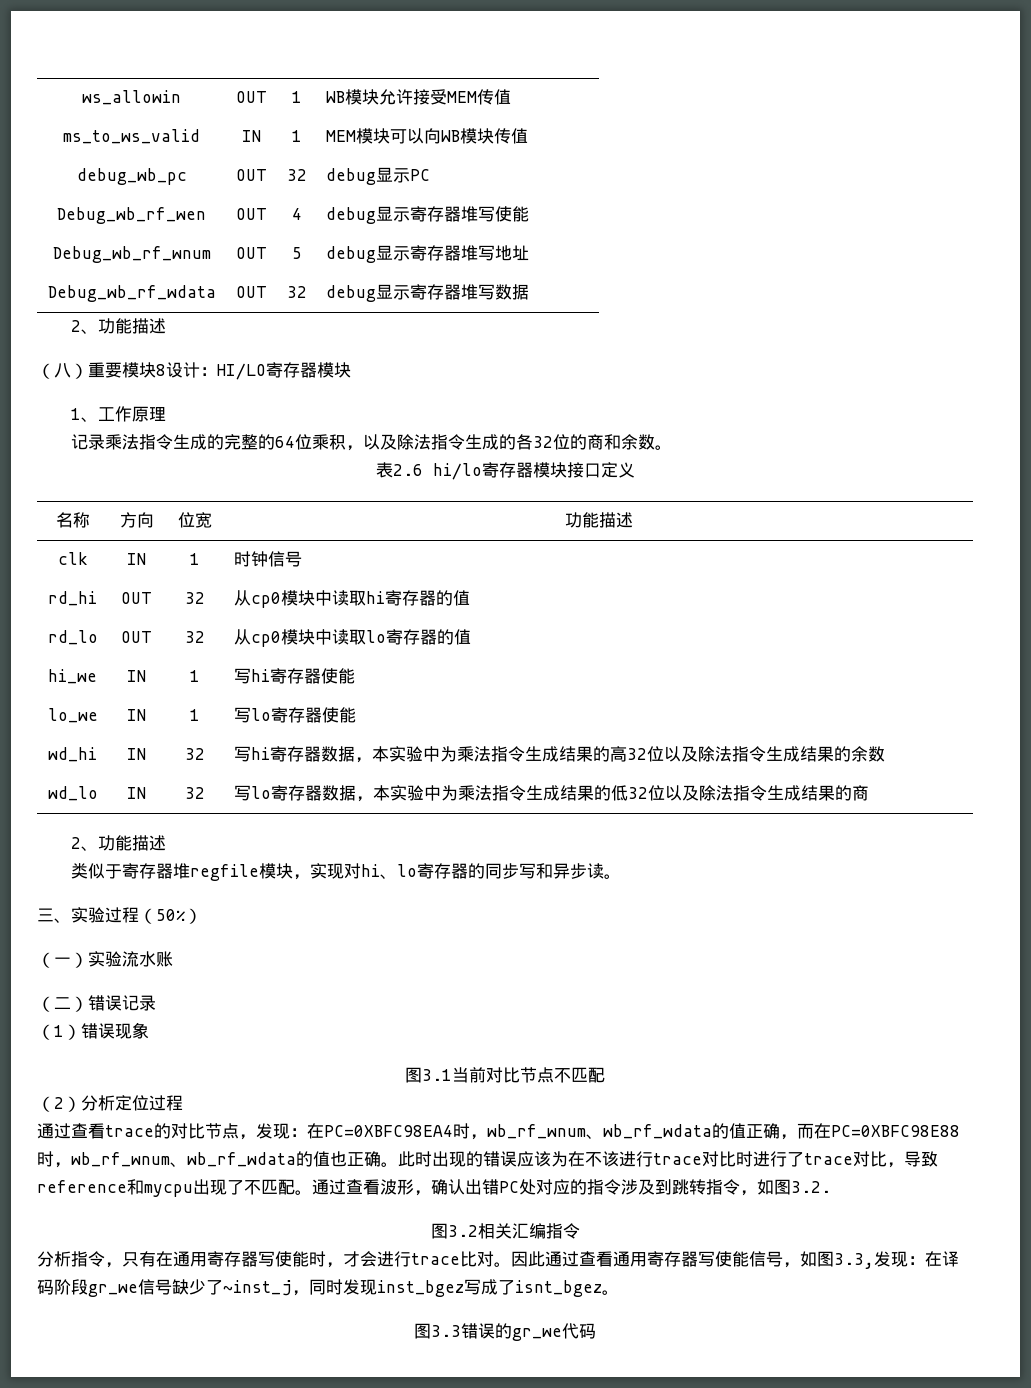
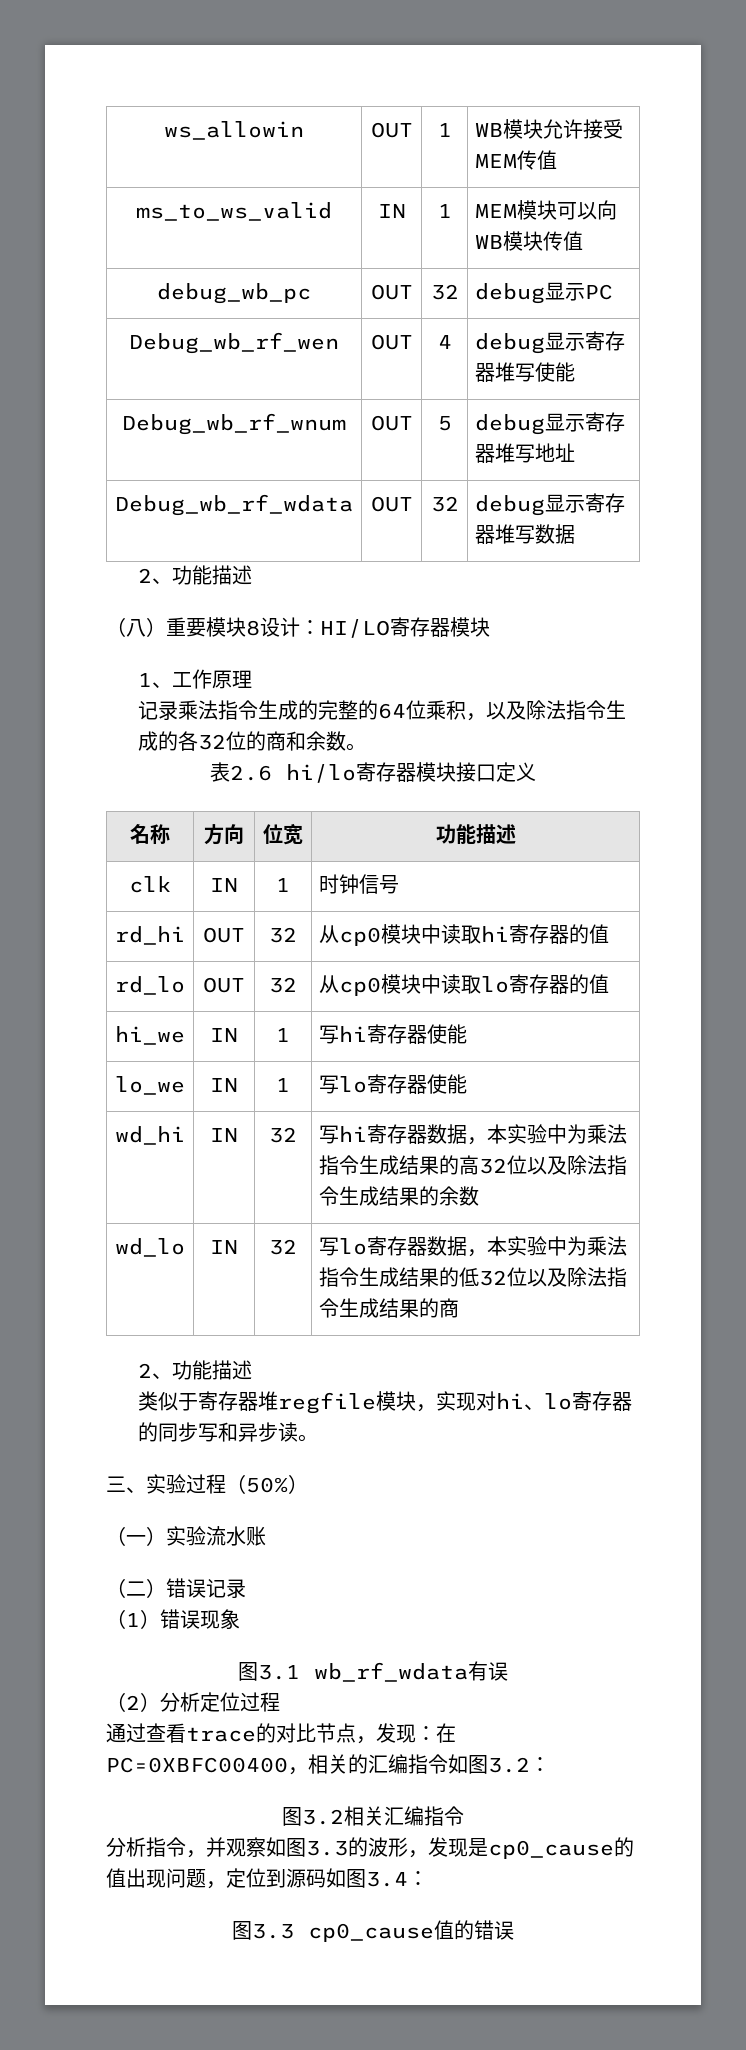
- 图3.1当前对比节点不匹配
+ 图3.1 wb_rf_wdata有误
- 通过查看trace的对比节点，发现：在PC=0XBFC98EA4时，wb_rf_wnum、wb_rf_wdata的值正确，而在PC=0XBFC98E88时，wb_rf_wnum、wb_rf_wdata的值也正确。此时出现的错误应该为在不该进行trace对比时进行了trace对比，导致reference和mycpu出现了不匹配。通过查看波形，确认出错PC处对应的指令涉及到跳转指令，如图3.2.
+ 通过查看trace的对比节点，发现：在PC=0XBFC00400，相关的汇编指令如图3.2：
- 分析指令，只有在通用寄存器写使能时，才会进行trace比对。因此通过查看通用寄存器写使能信号，如图3.3,发现：在译码阶段gr_we信号缺少了~inst_j，同时发现inst_bgez写成了isnt_bgez。
- 图3.3错误的gr_we代码
+ 分析指令，并观察如图3.3的波形，发现是cp0_cause的值出现问题，定位到源码如图3.4：
+ 图3.3 cp0_cause值的错误

